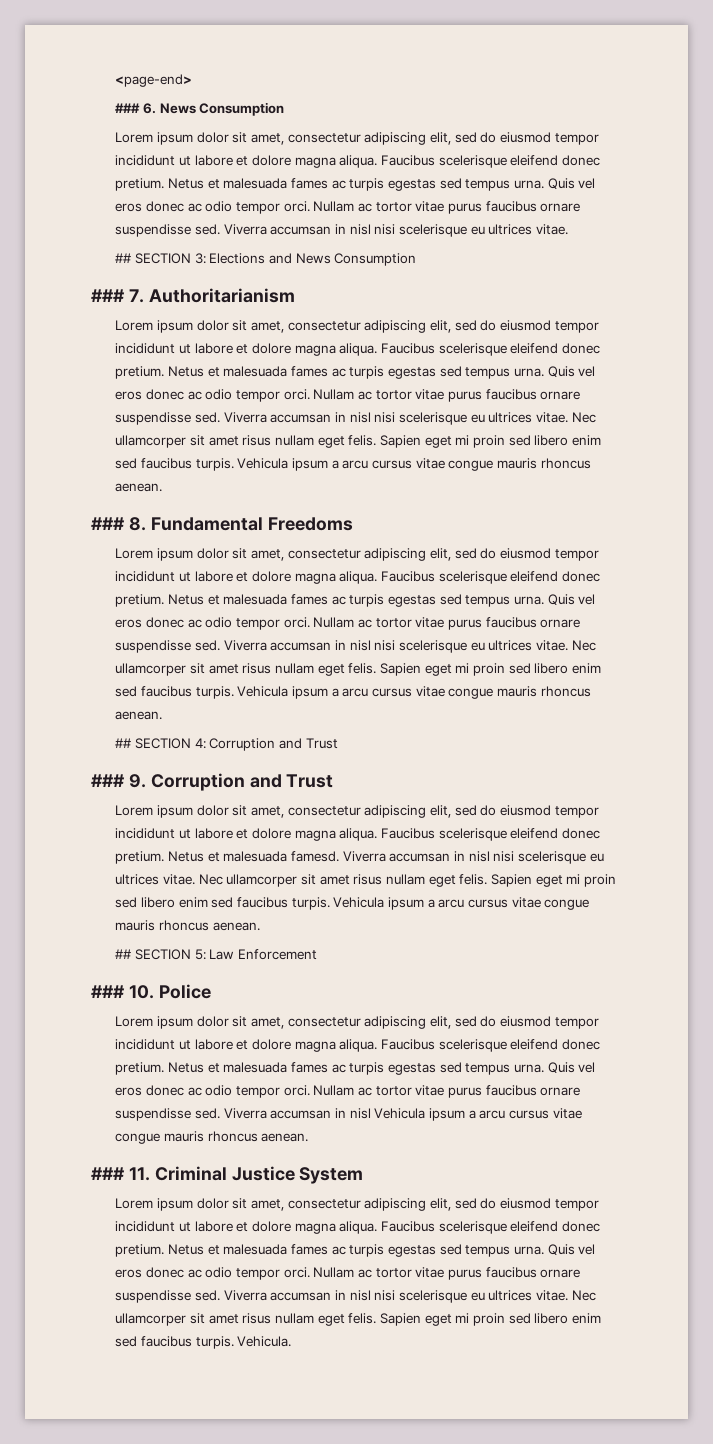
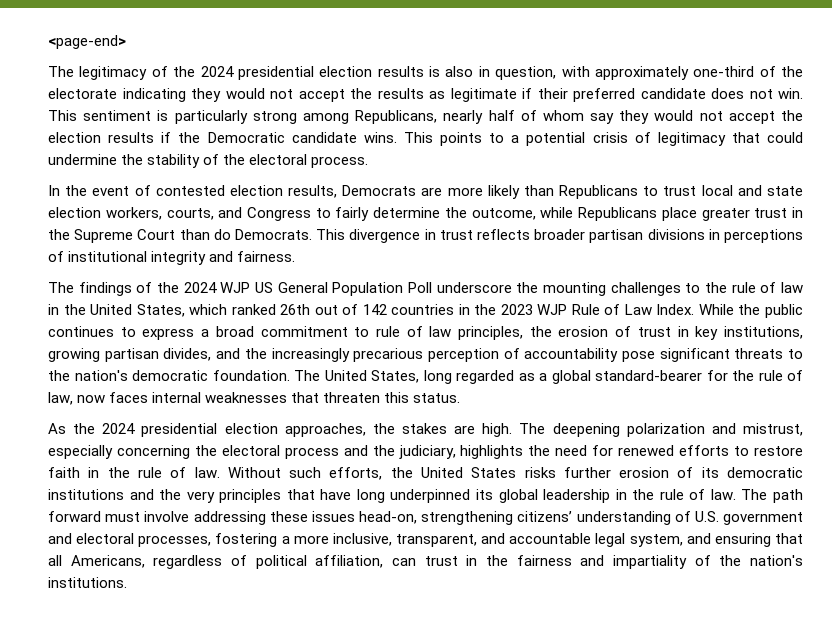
- ### 6. News Consumption
- Lorem ipsum dolor sit amet, consectetur adipiscing elit, sed do eiusmod tempor incididunt ut labore et dolore magna aliqua. Faucibus scelerisque eleifend donec pretium. Netus et malesuada fames ac turpis egestas sed tempus urna. Quis vel eros donec ac odio tempor orci. Nullam ac tortor vitae purus faucibus ornare suspendisse sed. Viverra accumsan in nisl nisi scelerisque eu ultrices vitae.
- ## SECTION 3: Elections and News Consumption
- ### 7. Authoritarianism
- Lorem ipsum dolor sit amet, consectetur adipiscing elit, sed do eiusmod tempor incididunt ut labore et dolore magna aliqua. Faucibus scelerisque eleifend donec pretium. Netus et malesuada fames ac turpis egestas sed tempus urna. Quis vel eros donec ac odio tempor orci. Nullam ac tortor vitae purus faucibus ornare suspendisse sed. Viverra accumsan in nisl nisi scelerisque eu ultrices vitae. Nec ullamcorper sit amet risus nullam eget felis. Sapien eget mi proin sed libero enim sed faucibus turpis. Vehicula ipsum a arcu cursus vitae congue mauris rhoncus aenean.
- ### 8. Fundamental Freedoms
- Lorem ipsum dolor sit amet, consectetur adipiscing elit, sed do eiusmod tempor incididunt ut labore et dolore magna aliqua. Faucibus scelerisque eleifend donec pretium. Netus et malesuada fames ac turpis egestas sed tempus urna. Quis vel eros donec ac odio tempor orci. Nullam ac tortor vitae purus faucibus ornare suspendisse sed. Viverra accumsan in nisl nisi scelerisque eu ultrices vitae. Nec ullamcorper sit amet risus nullam eget felis. Sapien eget mi proin sed libero enim sed faucibus turpis. Vehicula ipsum a arcu cursus vitae congue mauris rhoncus aenean.
- ## SECTION 4: Corruption and Trust
- ### 9. Corruption and Trust
- Lorem ipsum dolor sit amet, consectetur adipiscing elit, sed do eiusmod tempor incididunt ut labore et dolore magna aliqua. Faucibus scelerisque eleifend donec pretium. Netus et malesuada famesd. Viverra accumsan in nisl nisi scelerisque eu ultrices vitae. Nec ullamcorper sit amet risus nullam eget felis. Sapien eget mi proin sed libero enim sed faucibus turpis. Vehicula ipsum a arcu cursus vitae congue mauris rhoncus aenean.
- ## SECTION 5: Law Enforcement
- ### 10. Police
- Lorem ipsum dolor sit amet, consectetur adipiscing elit, sed do eiusmod tempor incididunt ut labore et dolore magna aliqua. Faucibus scelerisque eleifend donec pretium. Netus et malesuada fames ac turpis egestas sed tempus urna. Quis vel eros donec ac odio tempor orci. Nullam ac tortor vitae purus faucibus ornare suspendisse sed. Viverra accumsan in nisl Vehicula ipsum a arcu cursus vitae congue mauris rhoncus aenean.
- ### 11. Criminal Justice System
- Lorem ipsum dolor sit amet, consectetur adipiscing elit, sed do eiusmod tempor incididunt ut labore et dolore magna aliqua. Faucibus scelerisque eleifend donec pretium. Netus et malesuada fames ac turpis egestas sed tempus urna. Quis vel eros donec ac odio tempor orci. Nullam ac tortor vitae purus faucibus ornare suspendisse sed. Viverra accumsan in nisl nisi scelerisque eu ultrices vitae. Nec ullamcorper sit amet risus nullam eget felis. Sapien eget mi proin sed libero enim sed faucibus turpis. Vehicula.
+ The legitimacy of the 2024 presidential election results is also in question, with approximately one-third of the electorate indicating they would not accept the results as legitimate if their preferred candidate does not win. This sentiment is particularly strong among Republicans, nearly half of whom say they would not accept the election results if the Democratic candidate wins. This points to a potential crisis of legitimacy that could undermine the stability of the electoral process.
+ In the event of contested election results, Democrats are more likely than Republicans to trust local and state election workers, courts, and Congress to fairly determine the outcome, while Republicans place greater trust in the Supreme Court than do Democrats. This divergence in trust reflects broader partisan divisions in perceptions of institutional integrity and fairness.
+ The findings of the 2024 WJP US General Population Poll underscore the mounting challenges to the rule of law in the United States, which ranked 26th out of 142 countries in the 2023 WJP Rule of Law Index. While the public continues to express a broad commitment to rule of law principles, the erosion of trust in key institutions, growing partisan divides, and the increasingly precarious perception of accountability pose significant threats to the nation's democratic foundation. The United States, long regarded as a global standard-bearer for the rule of law, now faces internal weaknesses that threaten this status.
+ As the 2024 presidential election approaches, the stakes are high. The deepening polarization and mistrust, especially concerning the electoral process and the judiciary, highlights the need for renewed efforts to restore faith in the rule of law. Without such efforts, the United States risks further erosion of its democratic institutions and the very principles that have long underpinned its global leadership in the rule of law. The path forward must involve addressing these issues head-on, strengthening citizens’ understanding of U.S. government and electoral processes, fostering a more inclusive, transparent, and accountable legal system, and ensuring that all Americans, regardless of political affiliation, can trust in the fairness and impartiality of the nation's institutions.

